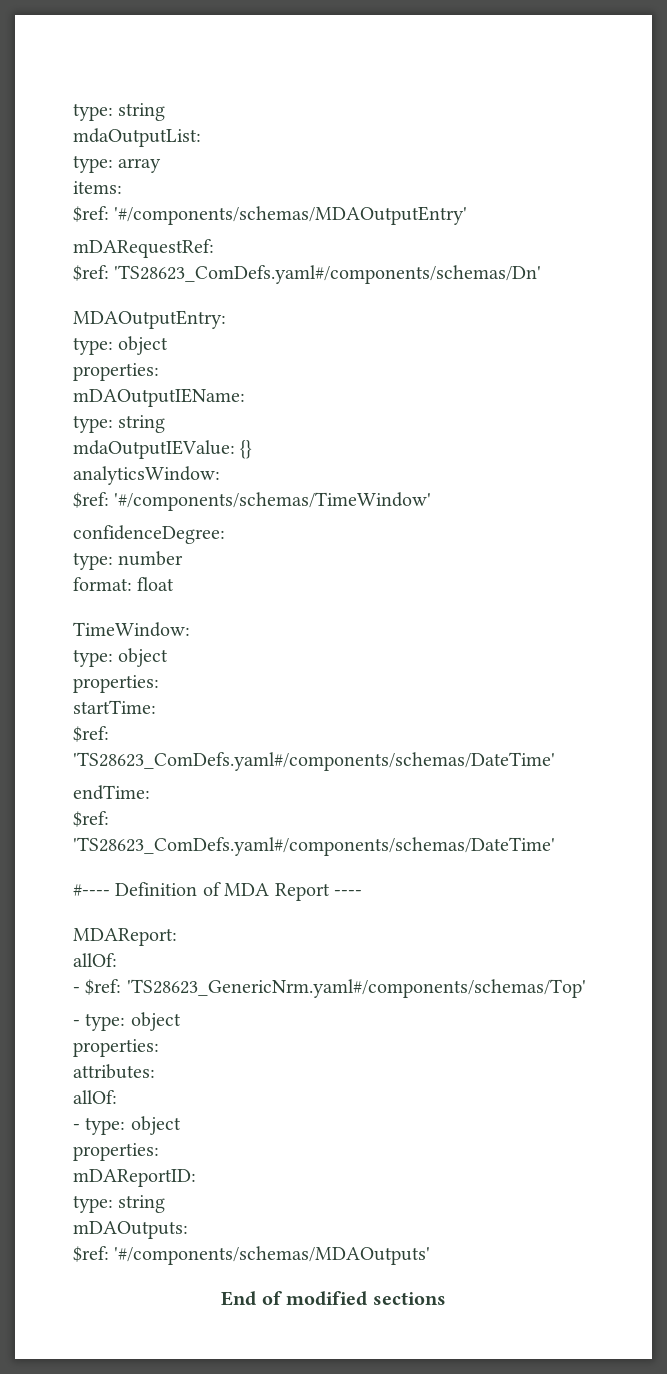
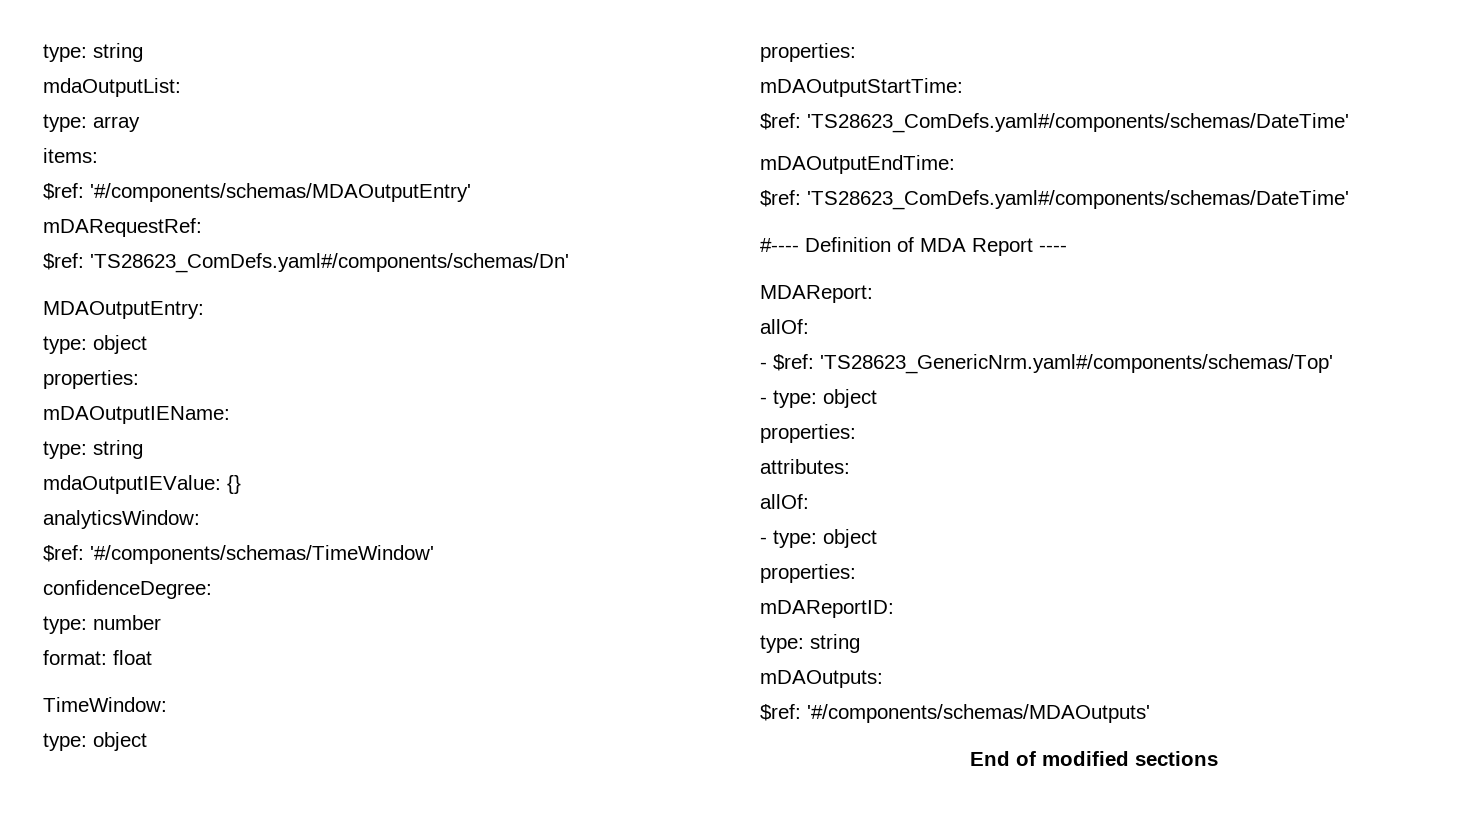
- startTime:
+ mDAOutputStartTime:
  $ref: 'TS28623_ComDefs.yaml#/components/schemas/DateTime'
- endTime:
+ mDAOutputEndTime:

